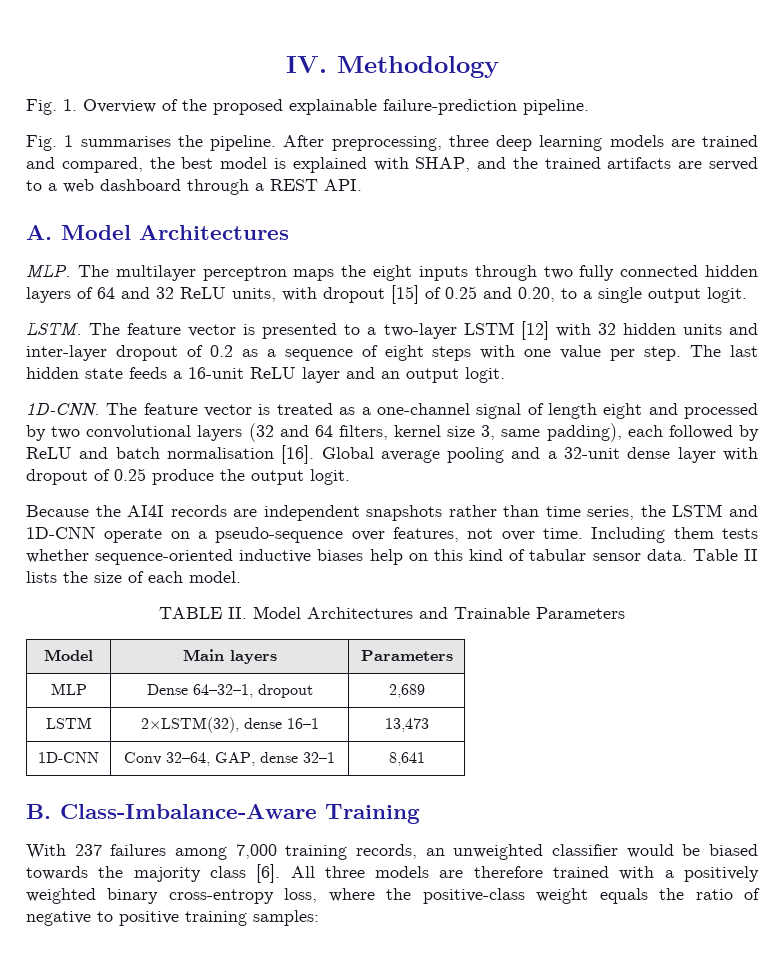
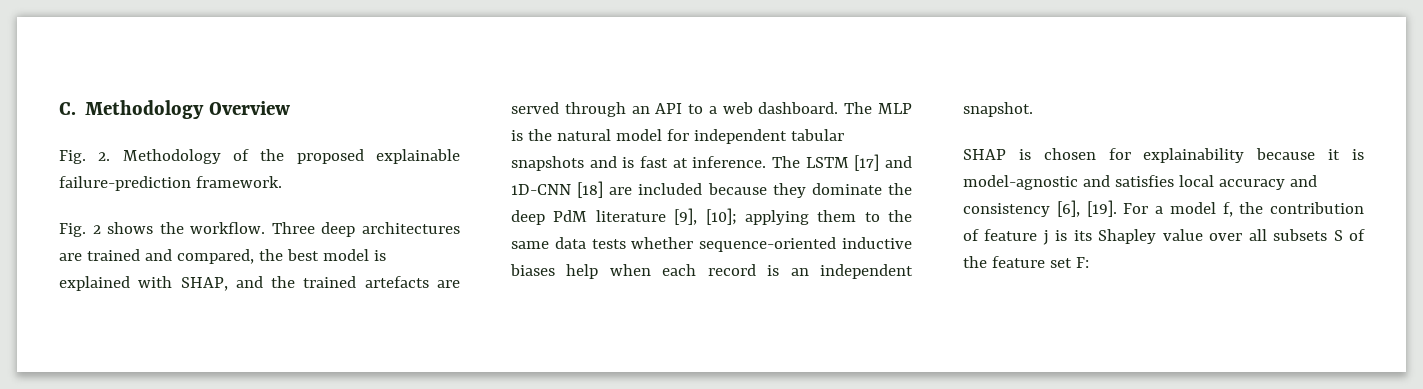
- IV. Methodology
- Fig. 1. Overview of the proposed explainable failure-prediction pipeline.
- Fig. 1 summarises the pipeline. After preprocessing, three deep learning models are trained and compared, the best model is explained with SHAP, and the trained artifacts are served to a web dashboard through a REST API.
- A. Model Architectures
- MLP. The multilayer perceptron maps the eight inputs through two fully connected hidden layers of 64 and 32 ReLU units, with dropout [15] of 0.25 and 0.20, to a single output logit.
- LSTM. The feature vector is presented to a two-layer LSTM [12] with 32 hidden units and inter-layer dropout of 0.2 as a sequence of eight steps with one value per step. The last hidden state feeds a 16-unit ReLU layer and an output logit.
- 1D-CNN. The feature vector is treated as a one-channel signal of length eight and processed by two convolutional layers (32 and 64 filters, kernel size 3, same padding), each followed by ReLU and batch normalisation [16]. Global average pooling and a 32-unit dense layer with dropout of 0.25 produce the output logit.
- Because the AI4I records are independent snapshots rather than time series, the LSTM and 1D-CNN operate on a pseudo-sequence over features, not over time. Including them tests whether sequence-oriented inductive biases help on this kind of tabular sensor data. Table II lists the size of each model.
- TABLE II. Model Architectures and Trainable Parameters
- Model | Main layers | Parameters
- MLP | Dense 64–32–1, dropout | 2,689
- LSTM | 2×LSTM(32), dense 16–1 | 13,473
- 1D-CNN | Conv 32–64, GAP, dense 32–1 | 8,641
- B. Class-Imbalance-Aware Training
- With 237 failures among 7,000 training records, an unweighted classifier would be biased towards the majority class [6]. All three models are therefore trained with a positively weighted binary cross-entropy loss, where the positive-class weight equals the ratio of negative to positive training samples:
+ C. Methodology Overview
+ Fig. 2. Methodology of the proposed explainable failure-prediction framework.
+ Fig. 2 shows the workflow. Three deep architectures are trained and compared, the best model is explained with SHAP, and the trained artefacts are served through an API to a web dashboard. The MLP is the natural model for independent tabular snapshots and is fast at inference. The LSTM [17] and 1D-CNN [18] are included because they dominate the deep PdM literature [9], [10]; applying them to the same data tests whether sequence-oriented inductive biases help when each record is an independent snapshot.
+ SHAP is chosen for explainability because it is model-agnostic and satisfies local accuracy and consistency [6], [19]. For a model f, the contribution of feature j is its Shapley value over all subsets S of the feature set F:

